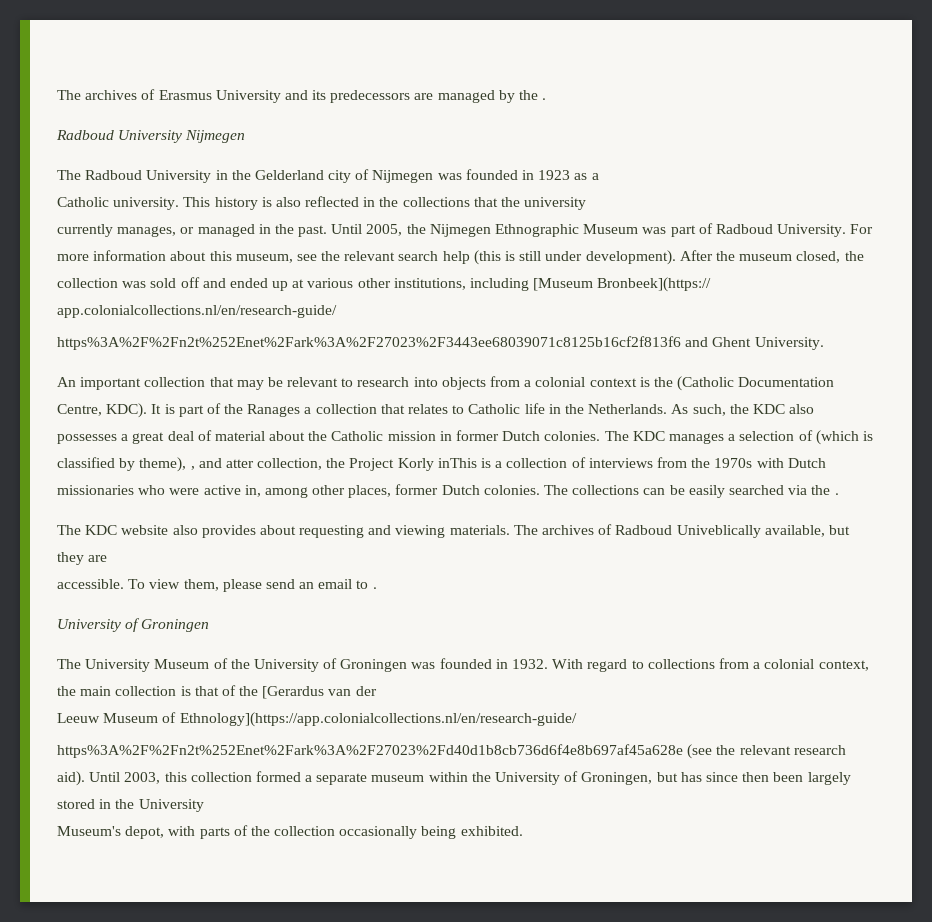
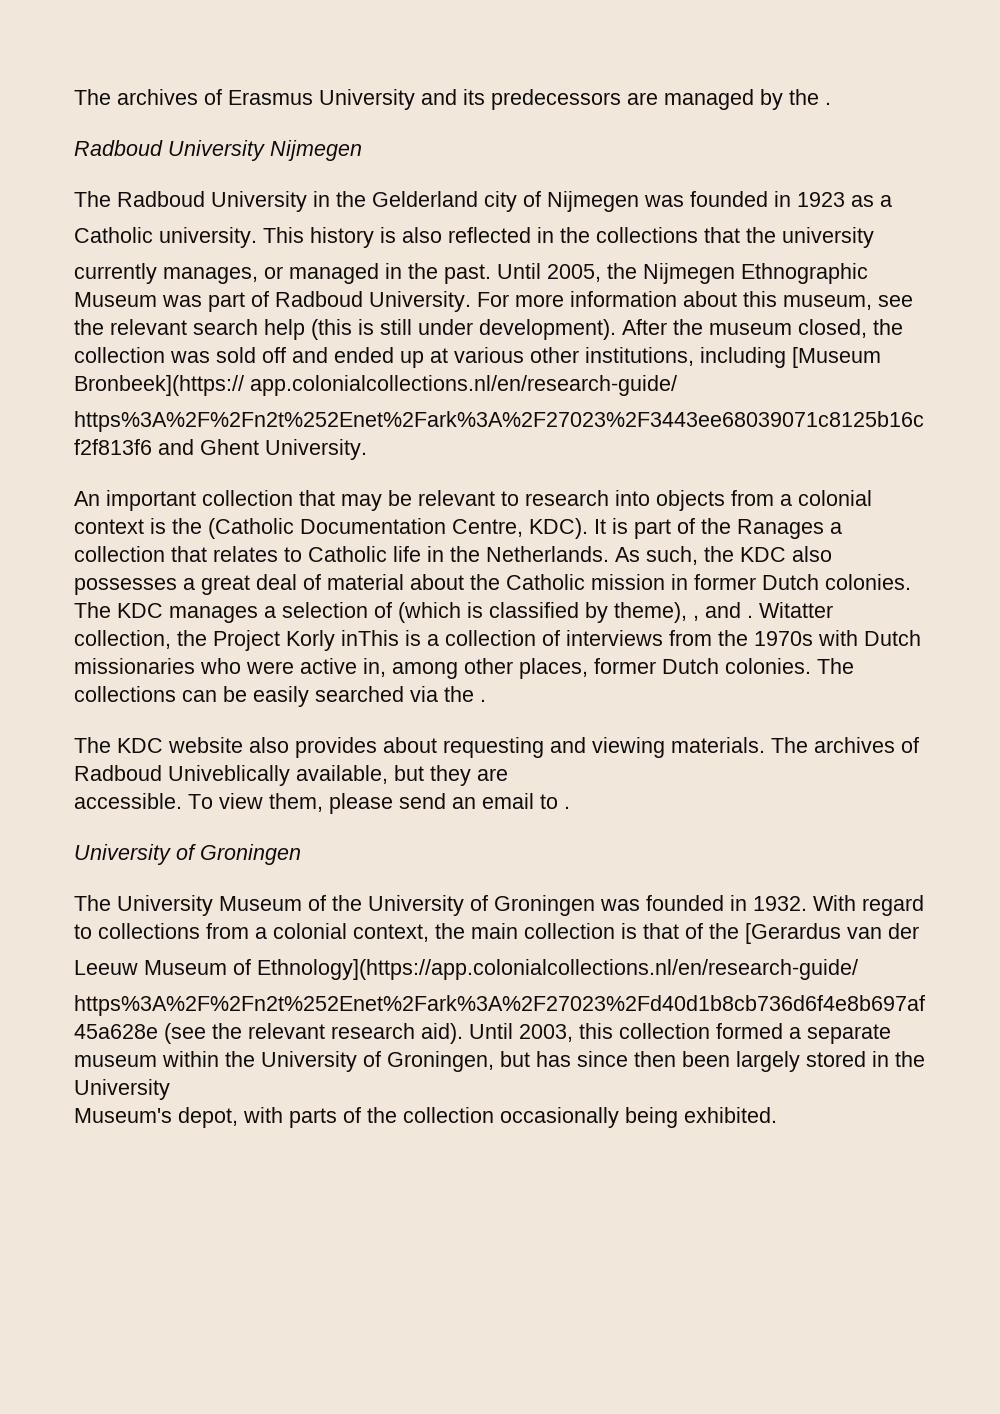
- The KDC manages a selection of (which is classified by theme), , and atter collection, the Project Korly inThis is a collection of interviews from the 1970s with Dutch missionaries who were active in, among other places, former Dutch colonies.
+ The KDC manages a selection of (which is classified by theme), , and . Witatter collection, the Project Korly inThis is a collection of interviews from the 1970s with Dutch missionaries who were active in, among other places, former Dutch colonies.

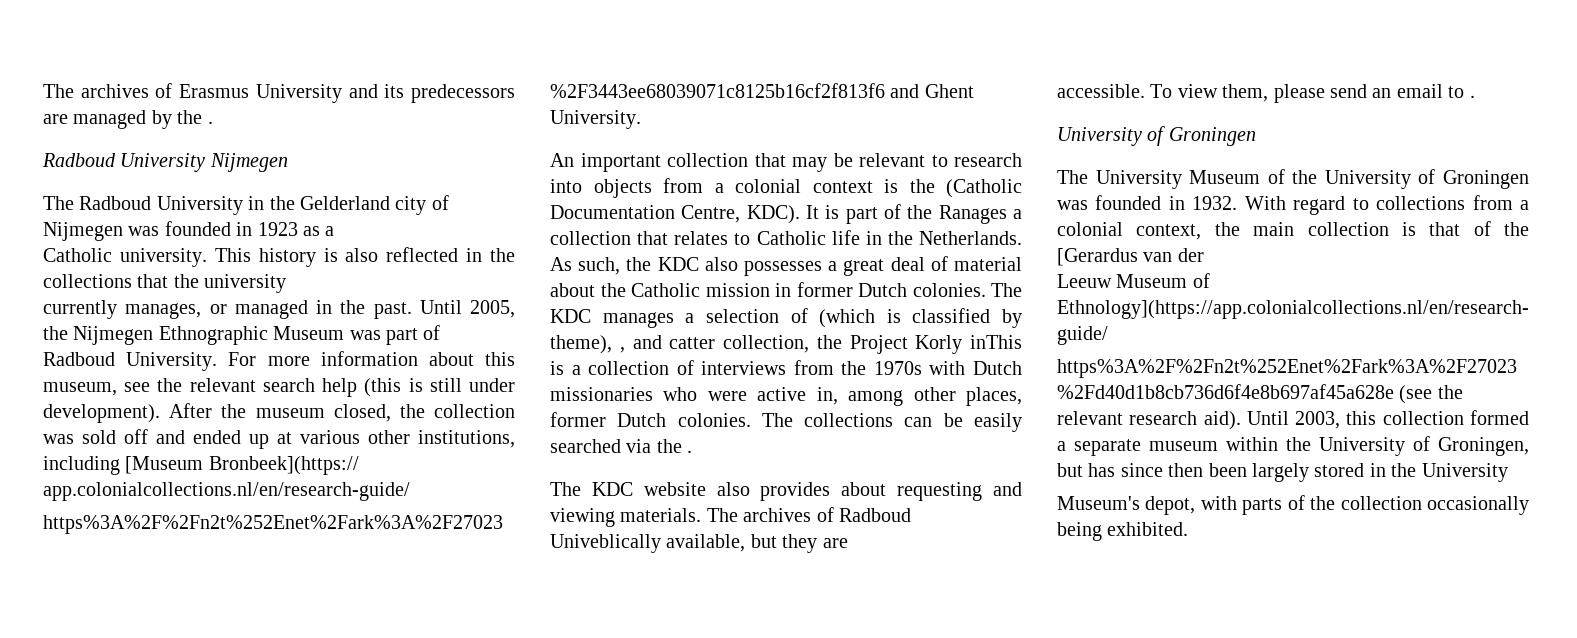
- The KDC manages a selection of (which is classified by theme), , and . Witatter collection, the Project Korly inThis is a collection of interviews from the 1970s with Dutch missionaries who were active in, among other places, former Dutch colonies.
+ The KDC manages a selection of (which is classified by theme), , and catter collection, the Project Korly inThis is a collection of interviews from the 1970s with Dutch missionaries who were active in, among other places, former Dutch colonies.

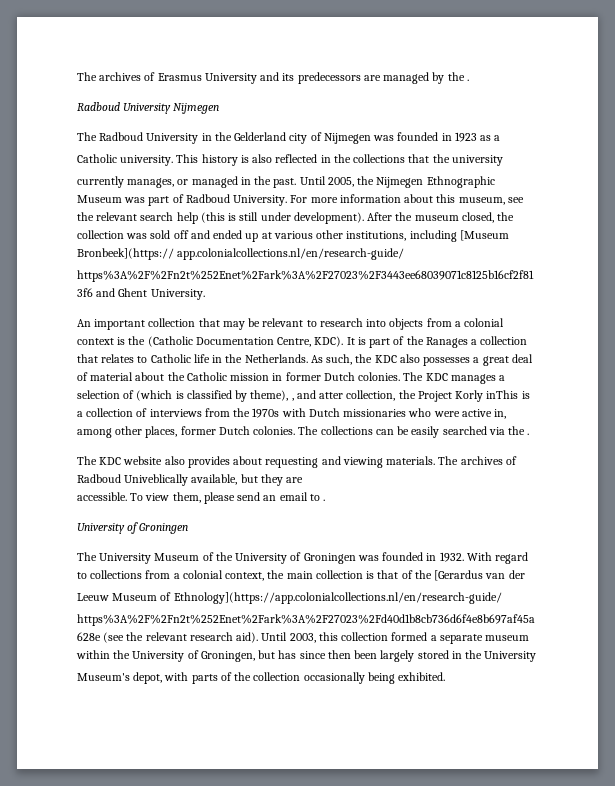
- The KDC manages a selection of (which is classified by theme), , and catter collection, the Project Korly inThis is a collection of interviews from the 1970s with Dutch missionaries who were active in, among other places, former Dutch colonies.
+ The KDC manages a selection of (which is classified by theme), , and atter collection, the Project Korly inThis is a collection of interviews from the 1970s with Dutch missionaries who were active in, among other places, former Dutch colonies.

